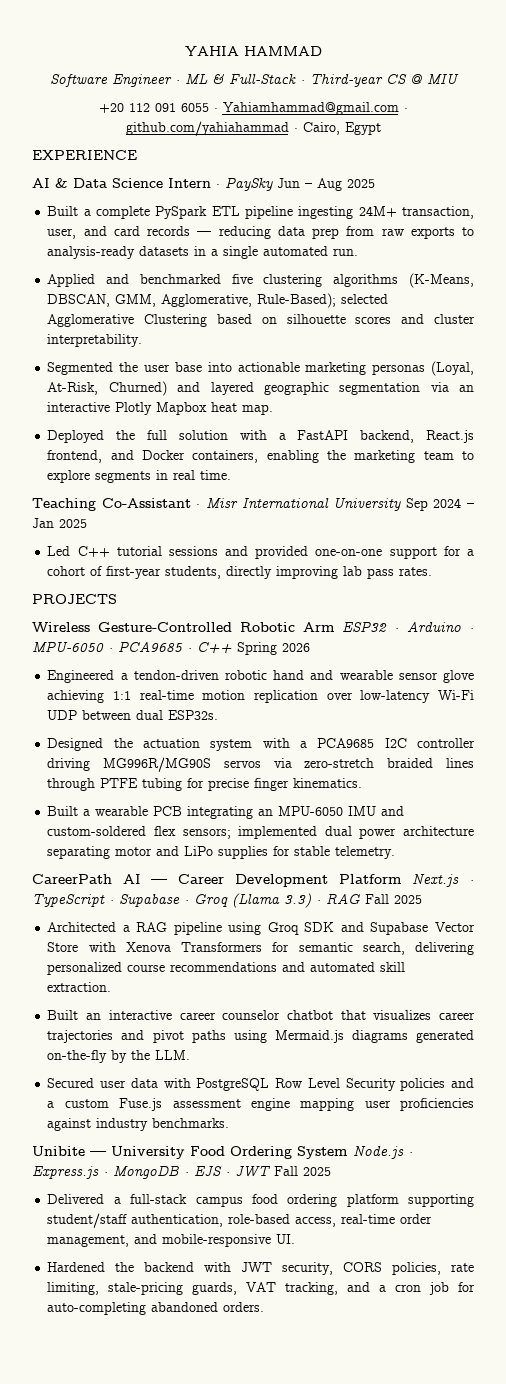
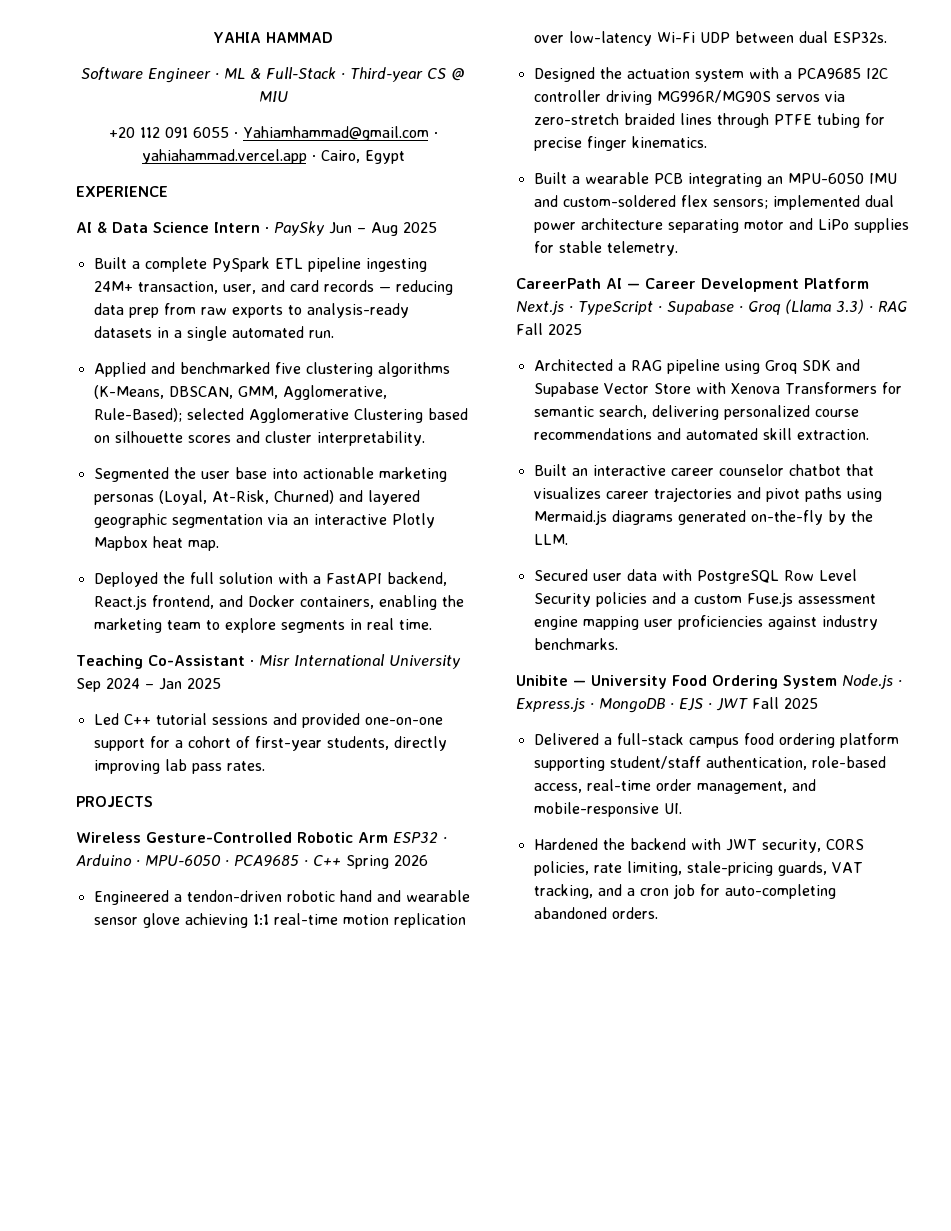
- +20 112 091 6055 · Yahiamhammad@gmail.com · github.com/yahiahammad · Cairo, Egypt
+ +20 112 091 6055 · Yahiamhammad@gmail.com · yahiahammad.vercel.app · Cairo, Egypt

